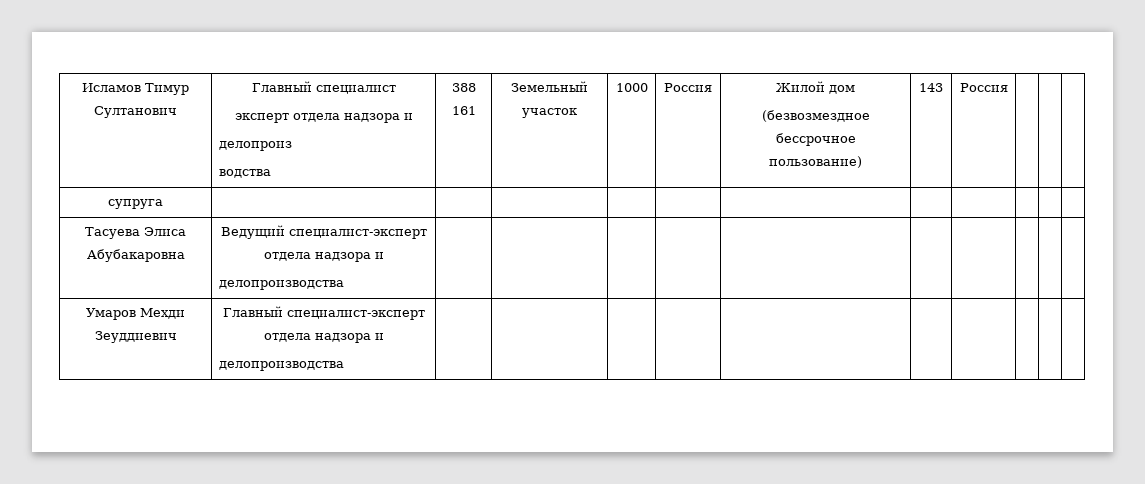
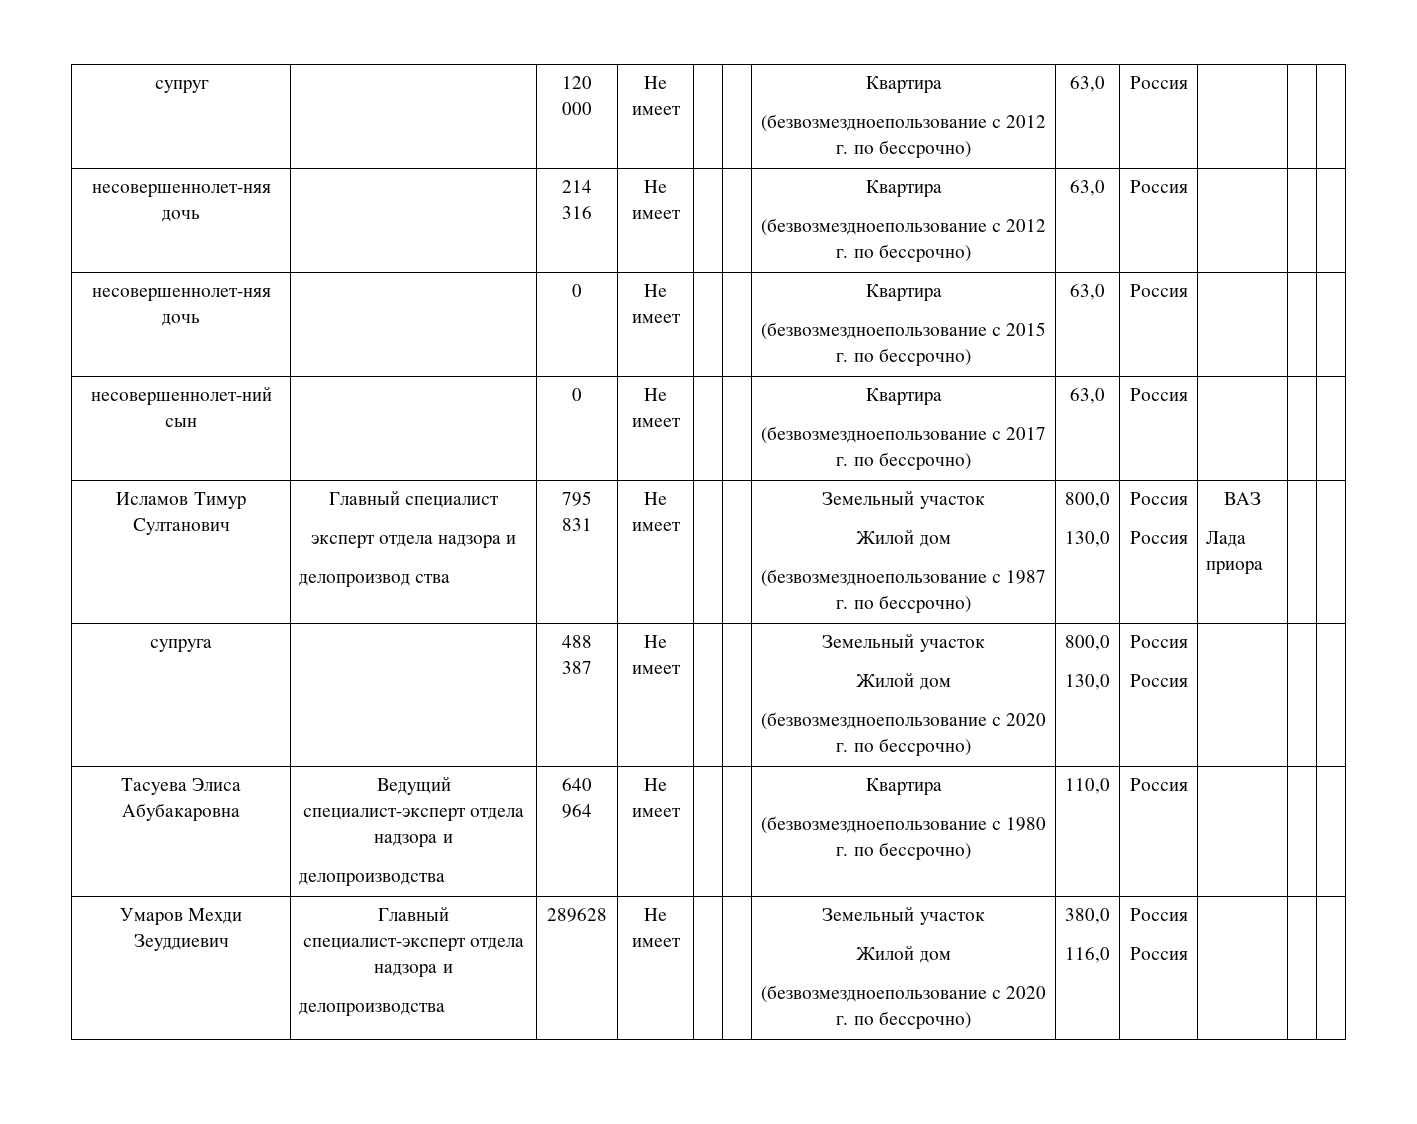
+ супруг | | 120 000 | Не имеет | | | Квартира
+ (безвозмездноепользование с 2012 г. по бессрочно) | 63,0 | Россия | | |
+ несовершеннолет-няя дочь | | 214 316 | Не имеет | | | Квартира
+ (безвозмездноепользование с 2012 г. по бессрочно) | 63,0 | Россия | | |
+ несовершеннолет-няя дочь | | 0 | Не имеет | | | Квартира
+ (безвозмездноепользование с 2015 г. по бессрочно) | 63,0 | Россия | | |
+ несовершеннолет-ний сын | | 0 | Не имеет | | | Квартира
+ (безвозмездноепользование с 2017 г. по бессрочно) | 63,0 | Россия | | |
  Исламов Тимур Султанович | Главный специалист
  эксперт отдела надзора и
- делопроиз
- водства | 388 161 | Земельный участок | 1000 | Россия | Жилой дом
- (безвозмездное бессрочное пользование) | 143 | Россия | | |
- супруга | | | | | | | | | | |
+ делопроизвод ства | 795 831 | Не имеет | | | Земельный участок
+ Жилой дом
+ (безвозмездноепользование с 1987 г. по бессрочно) | 800,0
+ 130,0 | Россия
+ Россия | ВАЗ
+ Лада приора | |
+ супруга | | 488 387 | Не имеет | | | Земельный участок
+ Жилой дом
+ (безвозмездноепользование с 2020 г. по бессрочно) | 800,0
+ 130,0 | Россия
+ Россия | | |
  Тасуева Элиса Абубакаровна | Ведущий специалист-эксперт отдела надзора и
- делопроизводства | | | | | | | | | |
+ делопроизводства | 640 964 | Не имеет | | | Квартира
+ (безвозмездноепользование с 1980 г. по бессрочно) | 110,0 | Россия | | |
  Умаров Мехди Зеуддиевич | Главный специалист-эксперт отдела надзора и
- делопроизводства | | | | | | | | | |
+ делопроизводства | 289628 | Не имеет | | | Земельный участок
+ Жилой дом
+ (безвозмездноепользование с 2020 г. по бессрочно) | 380,0
+ 116,0 | Россия
+ Россия | | |

